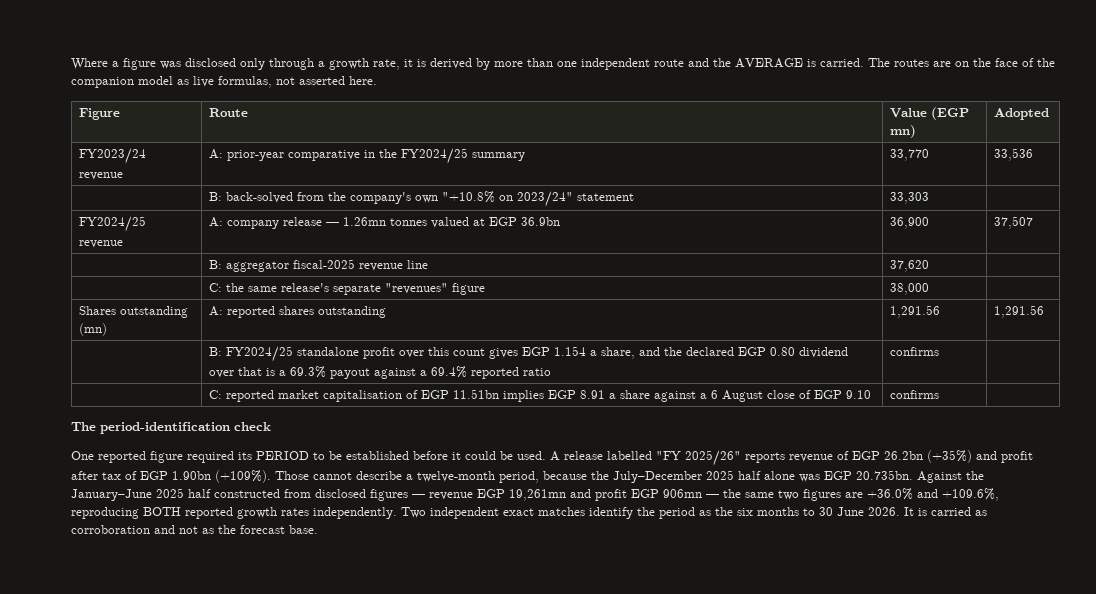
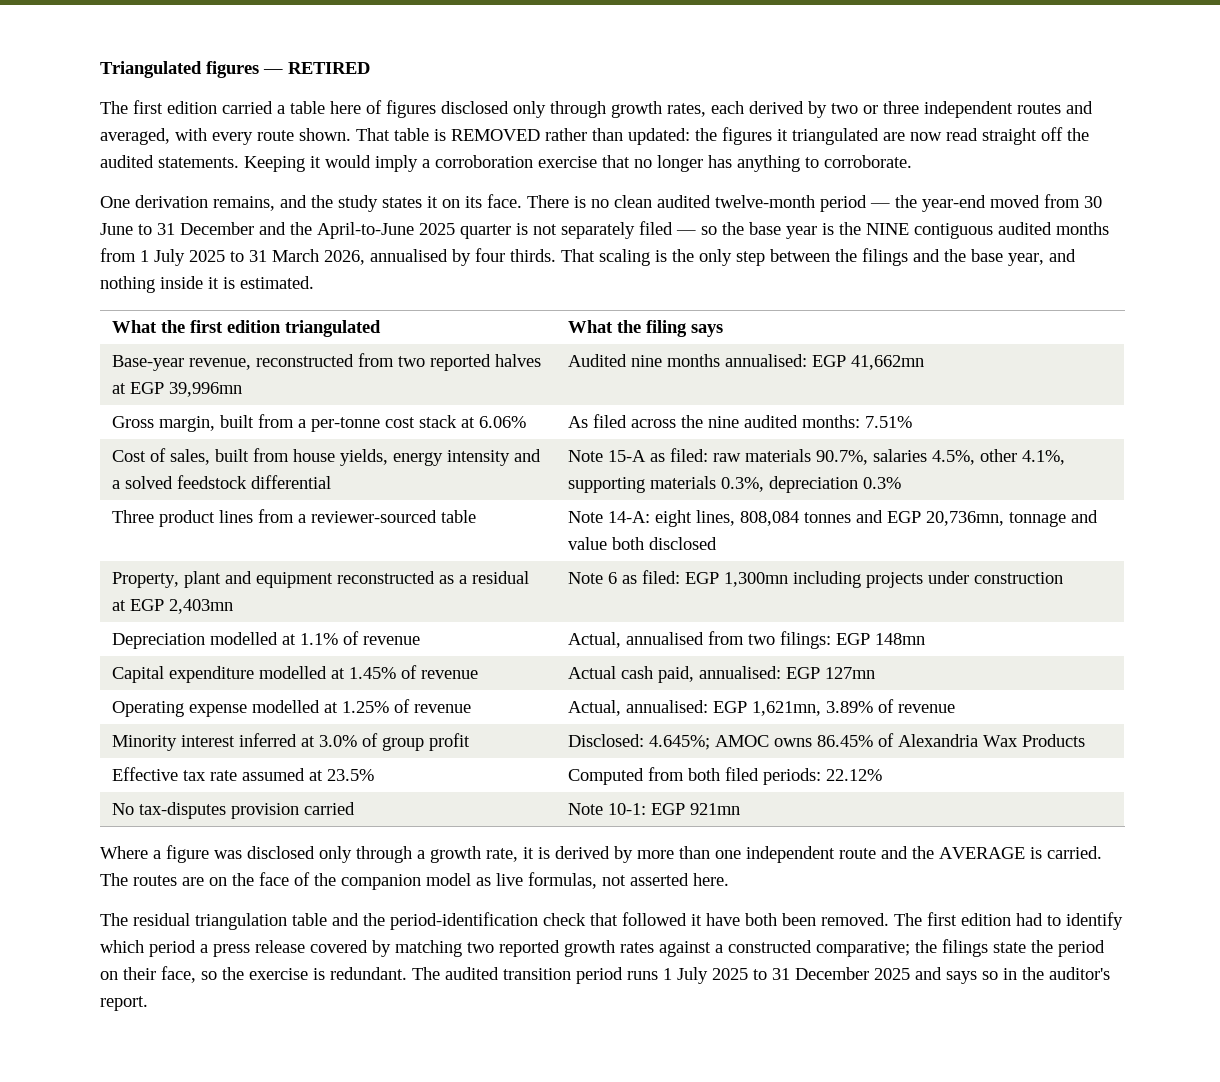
+ Triangulated figures — RETIRED
+ The first edition carried a table here of figures disclosed only through growth rates, each derived by two or three independent routes and averaged, with every route shown. That table is REMOVED rather than updated: the figures it triangulated are now read straight off the audited statements. Keeping it would imply a corroboration exercise that no longer has anything to corroborate.
+ One derivation remains, and the study states it on its face. There is no clean audited twelve-month period — the year-end moved from 30 June to 31 December and the April-to-June 2025 quarter is not separately filed — so the base year is the NINE contiguous audited months from 1 July 2025 to 31 March 2026, annualised by four thirds. That scaling is the only step between the filings and the base year, and nothing inside it is estimated.
+ What the first edition triangulated | What the filing says
+ Base-year revenue, reconstructed from two reported halves at EGP 39,996mn | Audited nine months annualised: EGP 41,662mn
+ Gross margin, built from a per-tonne cost stack at 6.06% | As filed across the nine audited months: 7.51%
+ Cost of sales, built from house yields, energy intensity and a solved feedstock differential | Note 15-A as filed: raw materials 90.7%, salaries 4.5%, other 4.1%, supporting materials 0.3%, depreciation 0.3%
+ Three product lines from a reviewer-sourced table | Note 14-A: eight lines, 808,084 tonnes and EGP 20,736mn, tonnage and value both disclosed
+ Property, plant and equipment reconstructed as a residual at EGP 2,403mn | Note 6 as filed: EGP 1,300mn including projects under construction
+ Depreciation modelled at 1.1% of revenue | Actual, annualised from two filings: EGP 148mn
+ Capital expenditure modelled at 1.45% of revenue | Actual cash paid, annualised: EGP 127mn
+ Operating expense modelled at 1.25% of revenue | Actual, annualised: EGP 1,621mn, 3.89% of revenue
+ Minority interest inferred at 3.0% of group profit | Disclosed: 4.645%; AMOC owns 86.45% of Alexandria Wax Products
+ Effective tax rate assumed at 23.5% | Computed from both filed periods: 22.12%
+ No tax-disputes provision carried | Note 10-1: EGP 921mn
- Figure | Route | Value (EGP mn) | Adopted
- FY2023/24 revenue | A: prior-year comparative in the FY2024/25 summary | 33,770 | 33,536
- | B: back-solved from the company's own "+10.8% on 2023/24" statement | 33,303 |
- FY2024/25 revenue | A: company release — 1.26mn tonnes valued at EGP 36.9bn | 36,900 | 37,507
- | B: aggregator fiscal-2025 revenue line | 37,620 |
- | C: the same release's separate "revenues" figure | 38,000 |
- Shares outstanding (mn) | A: reported shares outstanding | 1,291.56 | 1,291.56
- | B: FY2024/25 standalone profit over this count gives EGP 1.154 a share, and the declared EGP 0.80 dividend over that is a 69.3% payout against a 69.4% reported ratio | confirms |
- | C: reported market capitalisation of EGP 11.51bn implies EGP 8.91 a share against a 6 August close of EGP 9.10 | confirms |
- The period-identification check
- One reported figure required its PERIOD to be established before it could be used. A release labelled "FY 2025/26" reports revenue of EGP 26.2bn (+35%) and profit after tax of EGP 1.90bn (+109%). Those cannot describe a twelve-month period, because the July–December 2025 half alone was EGP 20.735bn. Against the January–June 2025 half constructed from disclosed figures — revenue EGP 19,261mn and profit EGP 906mn — the same two figures are +36.0% and +109.6%, reproducing BOTH reported growth rates independently. Two independent exact matches identify the period as the six months to 30 June 2026. It is carried as corroboration and not as the forecast base.
+ The residual triangulation table and the period-identification check that followed it have both been removed. The first edition had to identify which period a press release covered by matching two reported growth rates against a constructed comparative; the filings state the period on their face, so the exercise is redundant. The audited transition period runs 1 July 2025 to 31 December 2025 and says so in the auditor's report.

